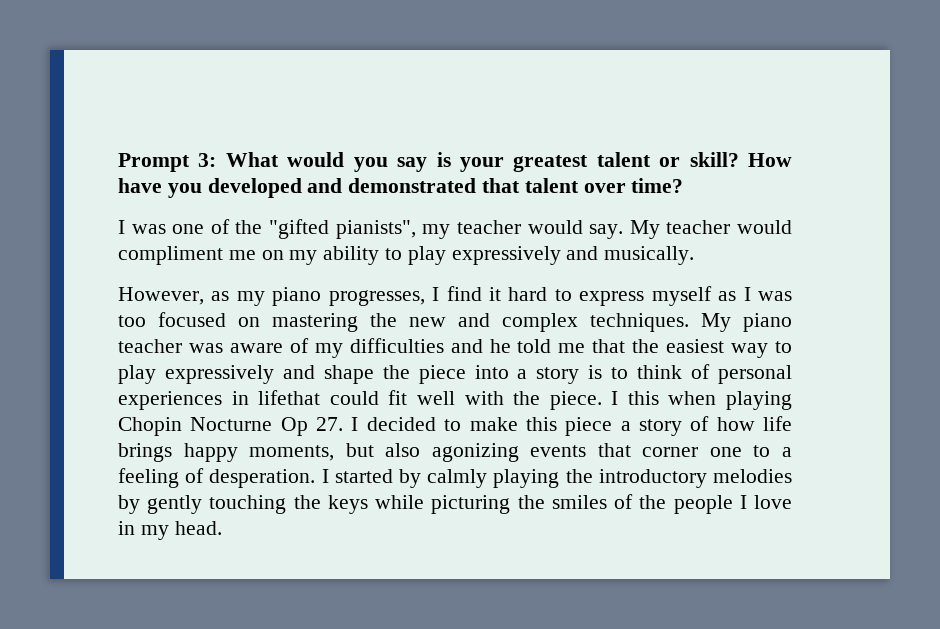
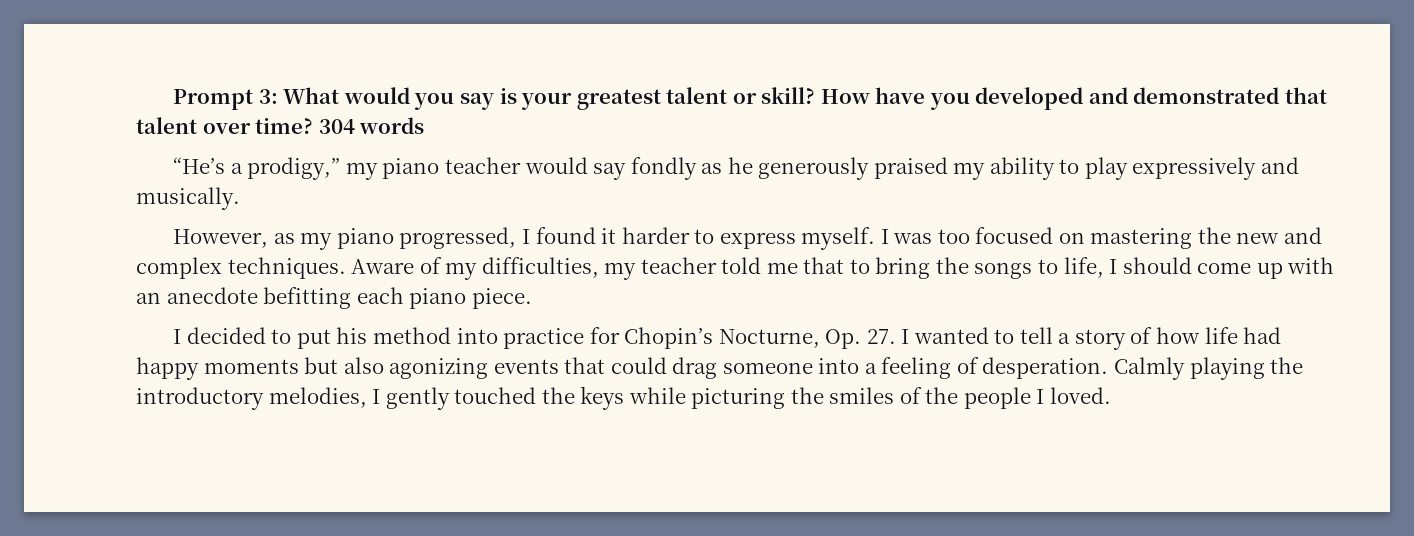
- How have you developed and demonstrated that talent over time?
- I was one of the "gifted pianists", my teacher would say. My teacher would compliment me on my ability to play expressively and musically.
+ How have you developed and demonstrated that talent over time? 304 words
+ “He’s a prodigy,” my piano teacher would say fondly as he generously praised my ability to play expressively and musically.
- However, as my piano progresses, I find it hard to express myself as I was too focused on mastering the new and complex techniques.
+ However, as my piano progressed, I found it harder to express myself. I was too focused on mastering the new and complex techniques.
- My piano teacher was aware of my difficulties and he told me that the easiest way to play expressively and shape the piece into a story is to think of personal experiences in lifethat could fit well with the piece. I this when playing Chopin Nocturne Op 27. I decided to make this piece a story of how life brings happy moments, but also agonizing events that corner one to a feeling of desperation. I started by calmly playing the introductory melodies by gently touching the keys while picturing the smiles of the people I love in my head.
+ Aware of my difficulties, my teacher told me that to bring the songs to life, I should come up with an anecdote befitting each piano piece.
+ I decided to put his method into practice for Chopin’s Nocturne, Op. 27. I wanted to tell a story of how life had happy moments but also agonizing events that could drag someone into a feeling of desperation. Calmly playing the introductory melodies, I gently touched the keys while picturing the smiles of the people I loved.

